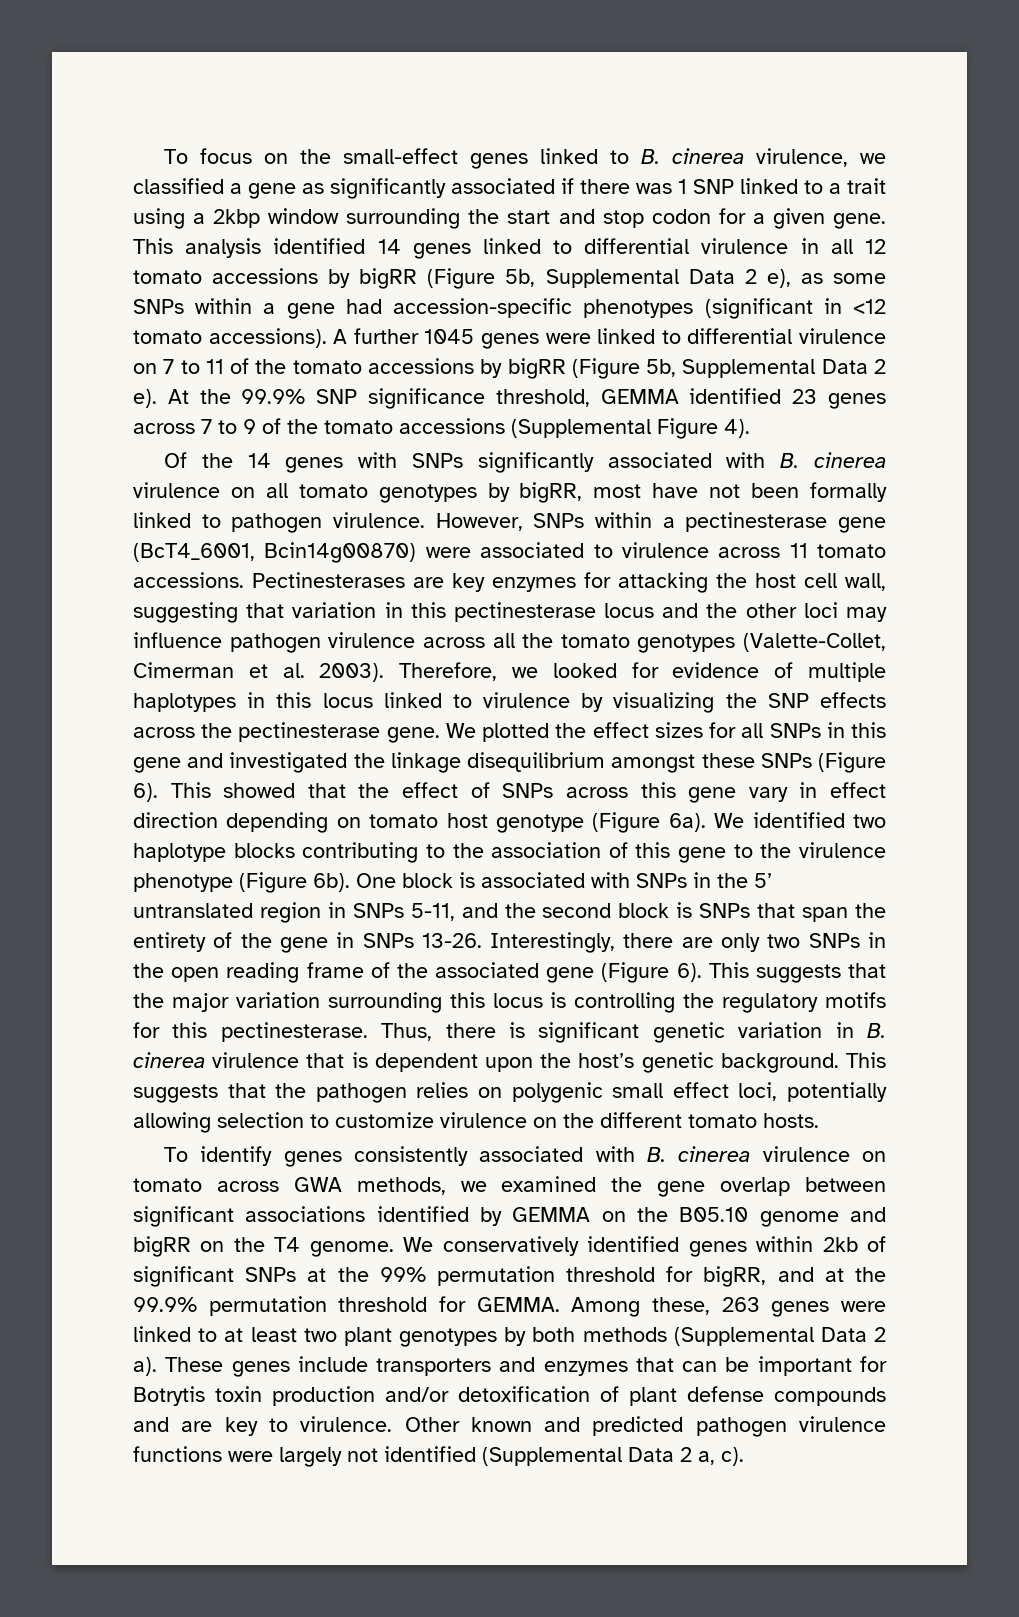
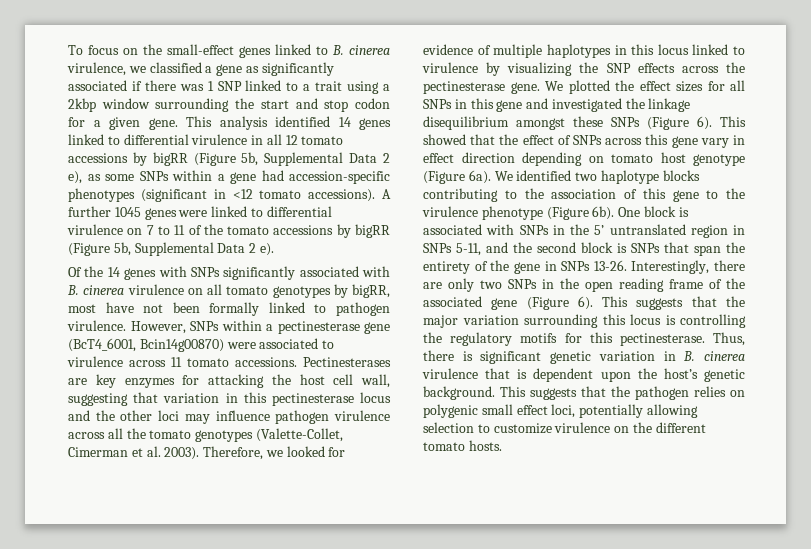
- At the 99.9% SNP significance threshold, GEMMA identified 23 genes across 7 to 9 of the tomato accessions (Supplemental Figure 4).
- To identify genes consistently associated with B. cinerea virulence on tomato across GWA methods, we examined the gene overlap between significant associations identified by GEMMA on the B05.10 genome and bigRR on the T4 genome. We conservatively identified genes within 2kb of significant SNPs at the 99% permutation threshold for bigRR, and at the 99.9% permutation threshold for GEMMA. Among these, 263 genes were linked to at least two plant genotypes by both methods (Supplemental Data 2 a). These genes include transporters and enzymes that can be important for Botrytis toxin production and/or detoxification of plant defense compounds and are key to virulence. Other known and predicted pathogen virulence functions were largely not identified (Supplemental Data 2 a, c).

